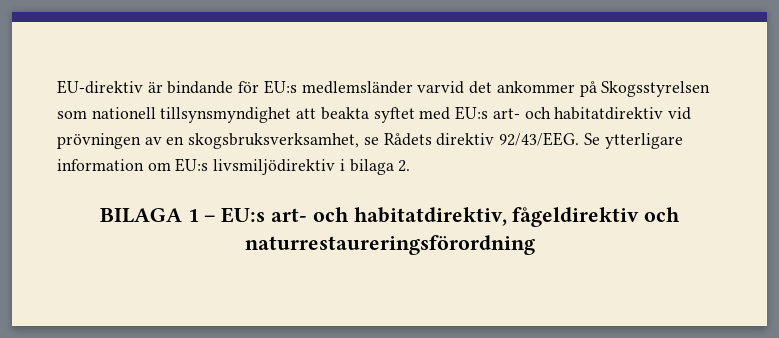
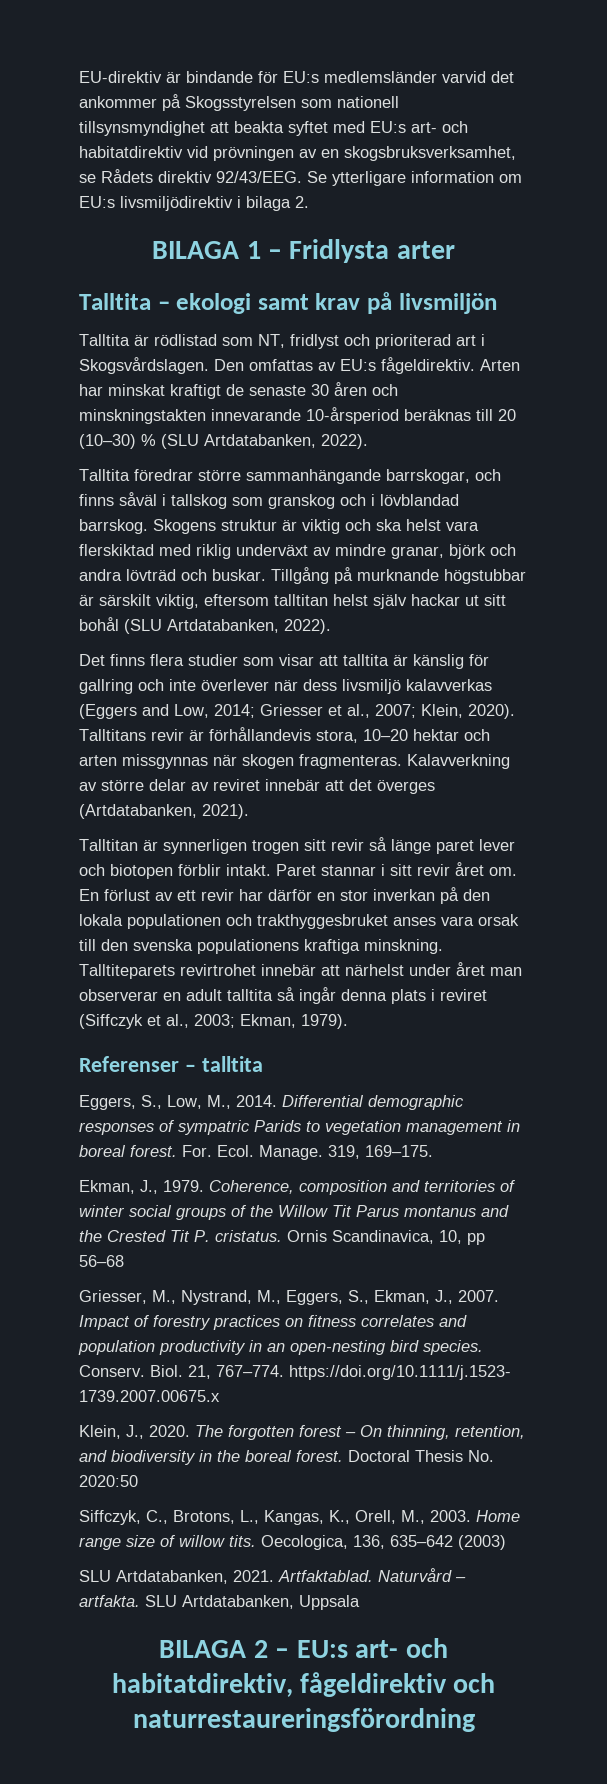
- BILAGA 1 – EU:s art- och habitatdirektiv, fågeldirektiv och naturrestaureringsförordning
+ BILAGA 1 – Fridlysta arter
+ Talltita – ekologi samt krav på livsmiljön
+ Talltita är rödlistad som NT, fridlyst och prioriterad art i Skogsvårdslagen. Den omfattas av EU:s fågeldirektiv. Arten har minskat kraftigt de senaste 30 åren och minskningstakten innevarande 10-årsperiod beräknas till 20 (10–30) % (SLU Artdatabanken, 2022).
+ Talltita föredrar större sammanhängande barrskogar, och finns såväl i tallskog som granskog och i lövblandad barrskog. Skogens struktur är viktig och ska helst vara flerskiktad med riklig underväxt av mindre granar, björk och andra lövträd och buskar. Tillgång på murknande högstubbar är särskilt viktig, eftersom talltitan helst själv hackar ut sitt bohål (SLU Artdatabanken, 2022).
+ Det finns flera studier som visar att talltita är känslig för gallring och inte överlever när dess livsmiljö kalavverkas (Eggers and Low, 2014; Griesser et al., 2007; Klein, 2020). Talltitans revir är förhållandevis stora, 10–20 hektar och arten missgynnas när skogen fragmenteras. Kalavverkning av större delar av reviret innebär att det överges (Artdatabanken, 2021).
+ Talltitan är synnerligen trogen sitt revir så länge paret lever och biotopen förblir intakt. Paret stannar i sitt revir året om. En förlust av ett revir har därför en stor inverkan på den lokala populationen och trakthyggesbruket anses vara orsak till den svenska populationens kraftiga minskning. Talltiteparets revirtrohet innebär att närhelst under året man observerar en adult talltita så ingår denna plats i reviret (Siffczyk et al., 2003; Ekman, 1979).
+ Referenser – talltita
+ Eggers, S., Low, M., 2014. Differential demographic responses of sympatric Parids to vegetation management in boreal forest. For. Ecol. Manage. 319, 169–175.
+ Ekman, J., 1979. Coherence, composition and territories of winter social groups of the Willow Tit Parus montanus and the Crested Tit P. cristatus. Ornis Scandinavica, 10, pp 56–68
+ Griesser, M., Nystrand, M., Eggers, S., Ekman, J., 2007. Impact of forestry practices on fitness correlates and population productivity in an open-nesting bird species. Conserv. Biol. 21, 767–774. https://doi.org/10.1111/j.1523- 1739.2007.00675.x
+ Klein, J., 2020. The forgotten forest – On thinning, retention, and biodiversity in the boreal forest. Doctoral Thesis No. 2020:50
+ Siffczyk, C., Brotons, L., Kangas, K., Orell, M., 2003. Home range size of willow tits. Oecologica, 136, 635–642 (2003)
+ SLU Artdatabanken, 2021. Artfaktablad. Naturvård – artfakta. SLU Artdatabanken, Uppsala
+ BILAGA 2 – EU:s art- och habitatdirektiv, fågeldirektiv och naturrestaureringsförordning

